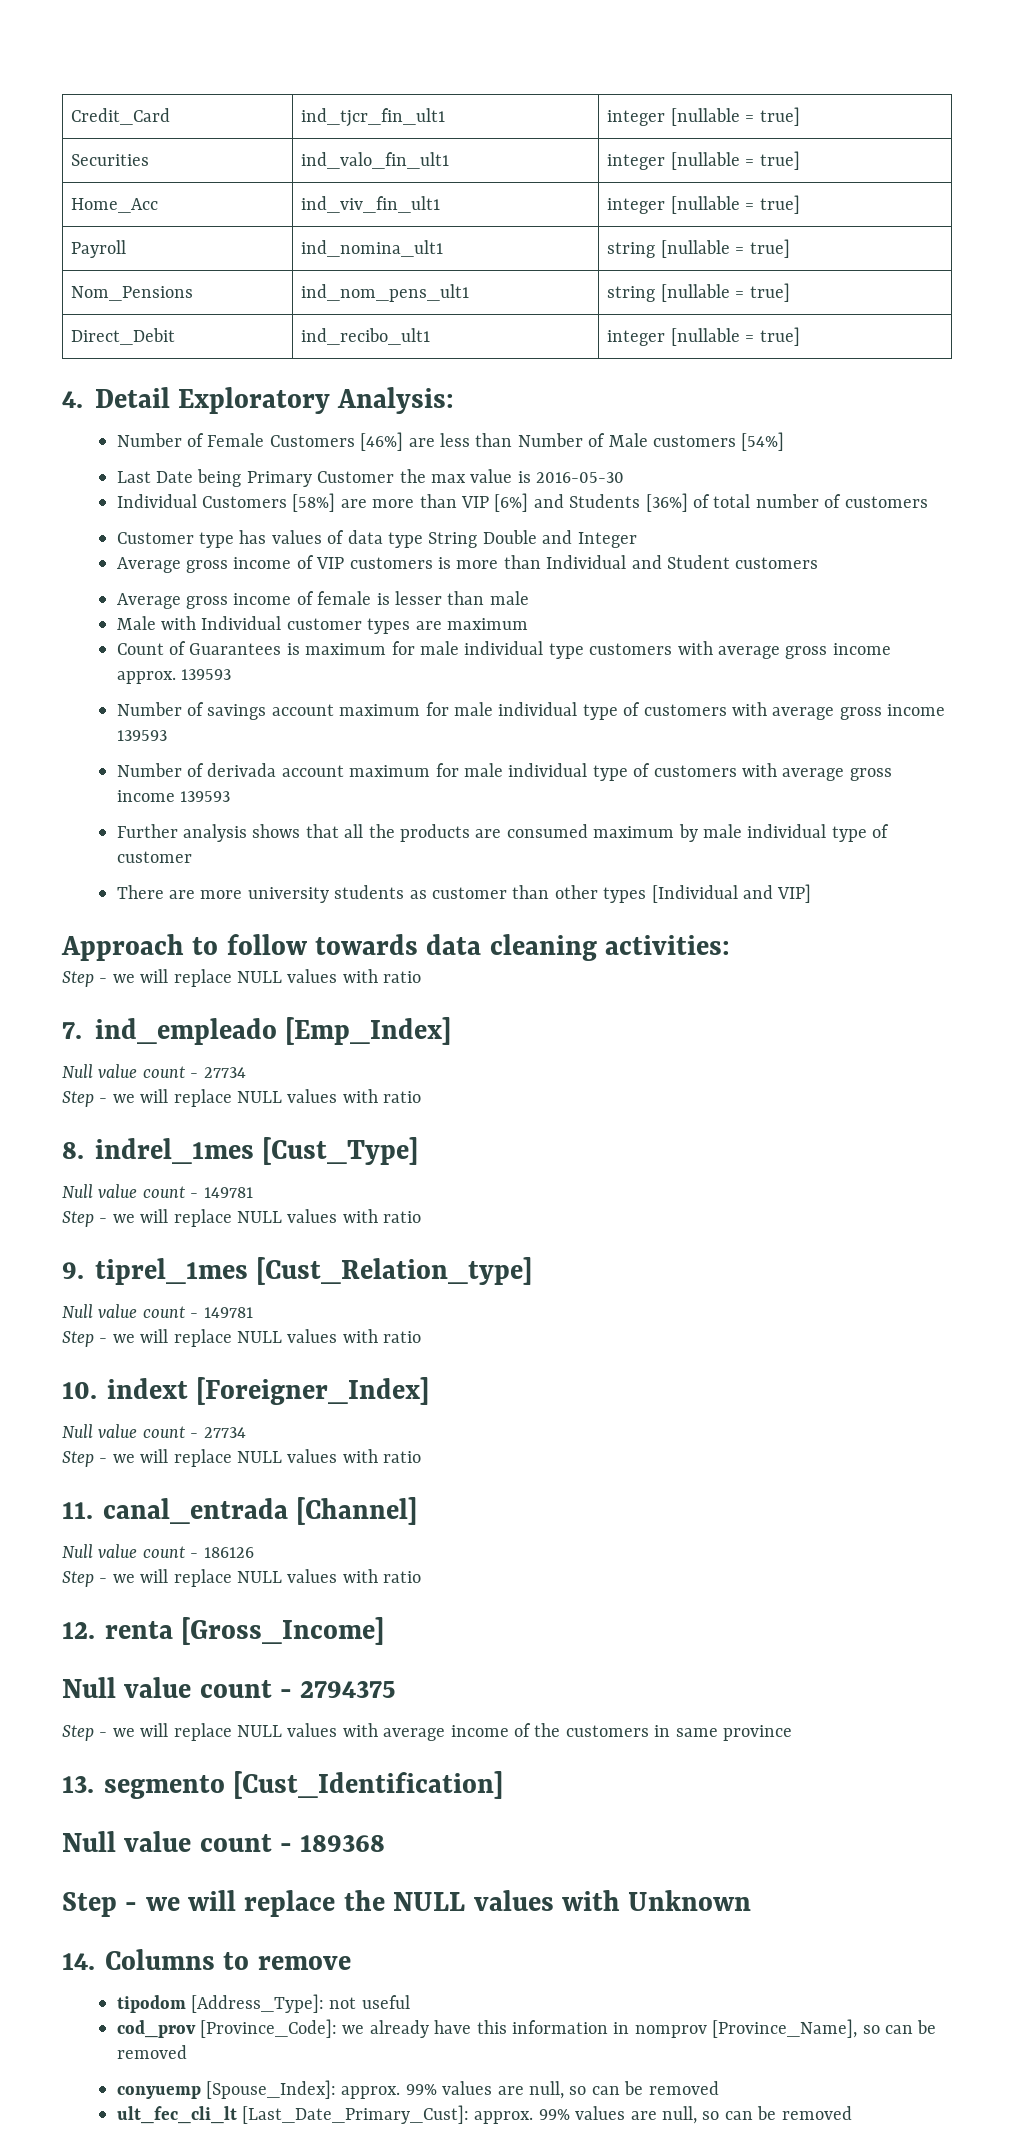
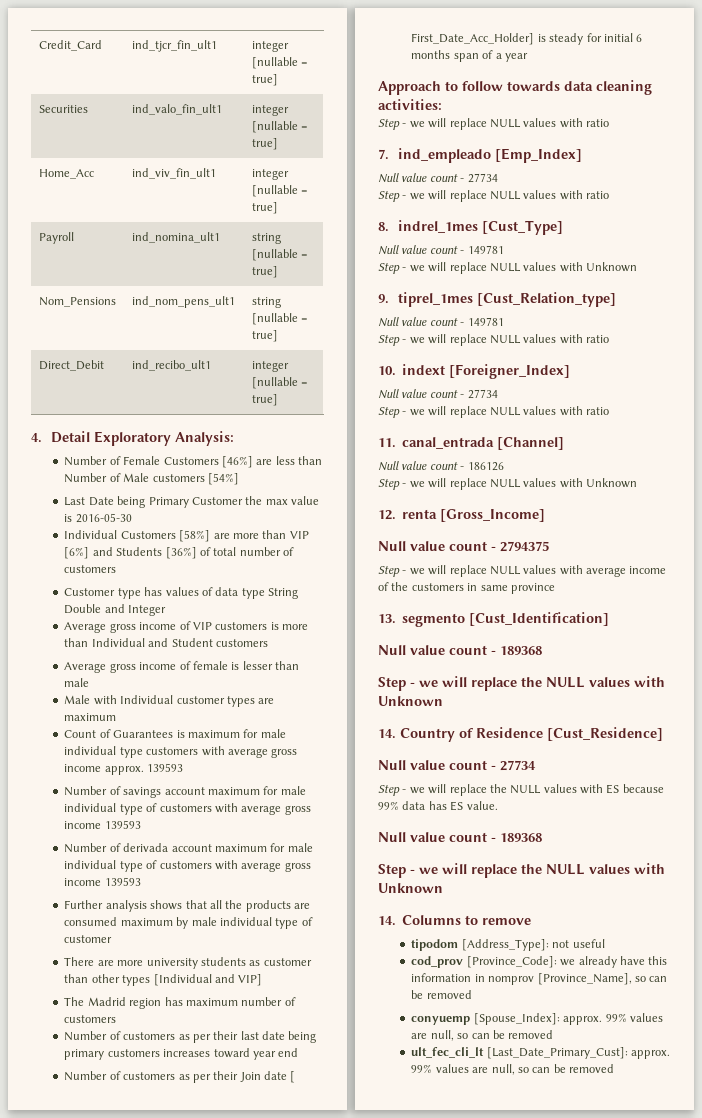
+ The Madrid region has maximum number of customers
+ Number of customers as per their last date being primary customers increases toward year end
+ Number of customers as per their Join date [ First_Date_Acc_Holder] is steady for initial 6 months span of a year
  8. indrel_1mes [Cust_Type]
  Null value count - 149781
- Step - we will replace NULL values with ratio
+ Step - we will replace NULL values with Unknown
  Null value count - 186126
- Step - we will replace NULL values with ratio
+ Step - we will replace NULL values with Unknown
+ 14. Country of Residence [Cust_Residence]
+ Null value count - 27734
+ Step - we will replace the NULL values with ES because 99% data has ES value.
+ Null value count - 189368
+ Step - we will replace the NULL values with Unknown

